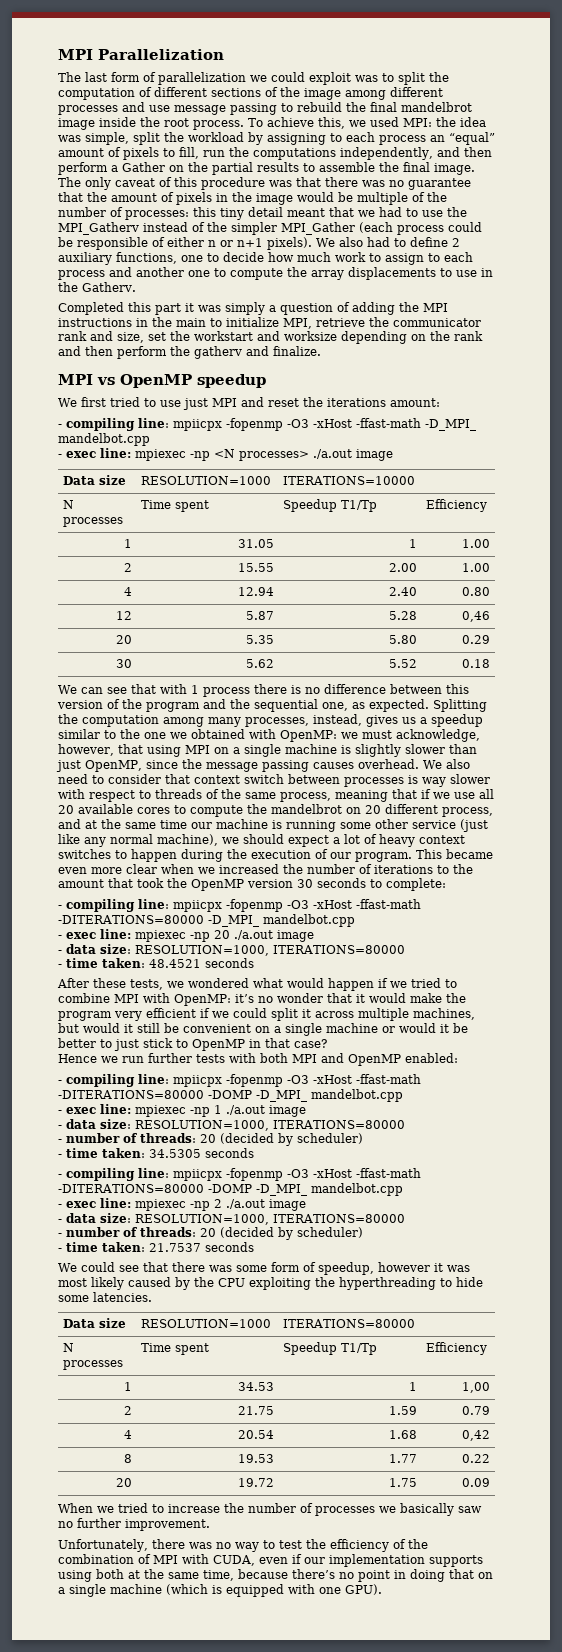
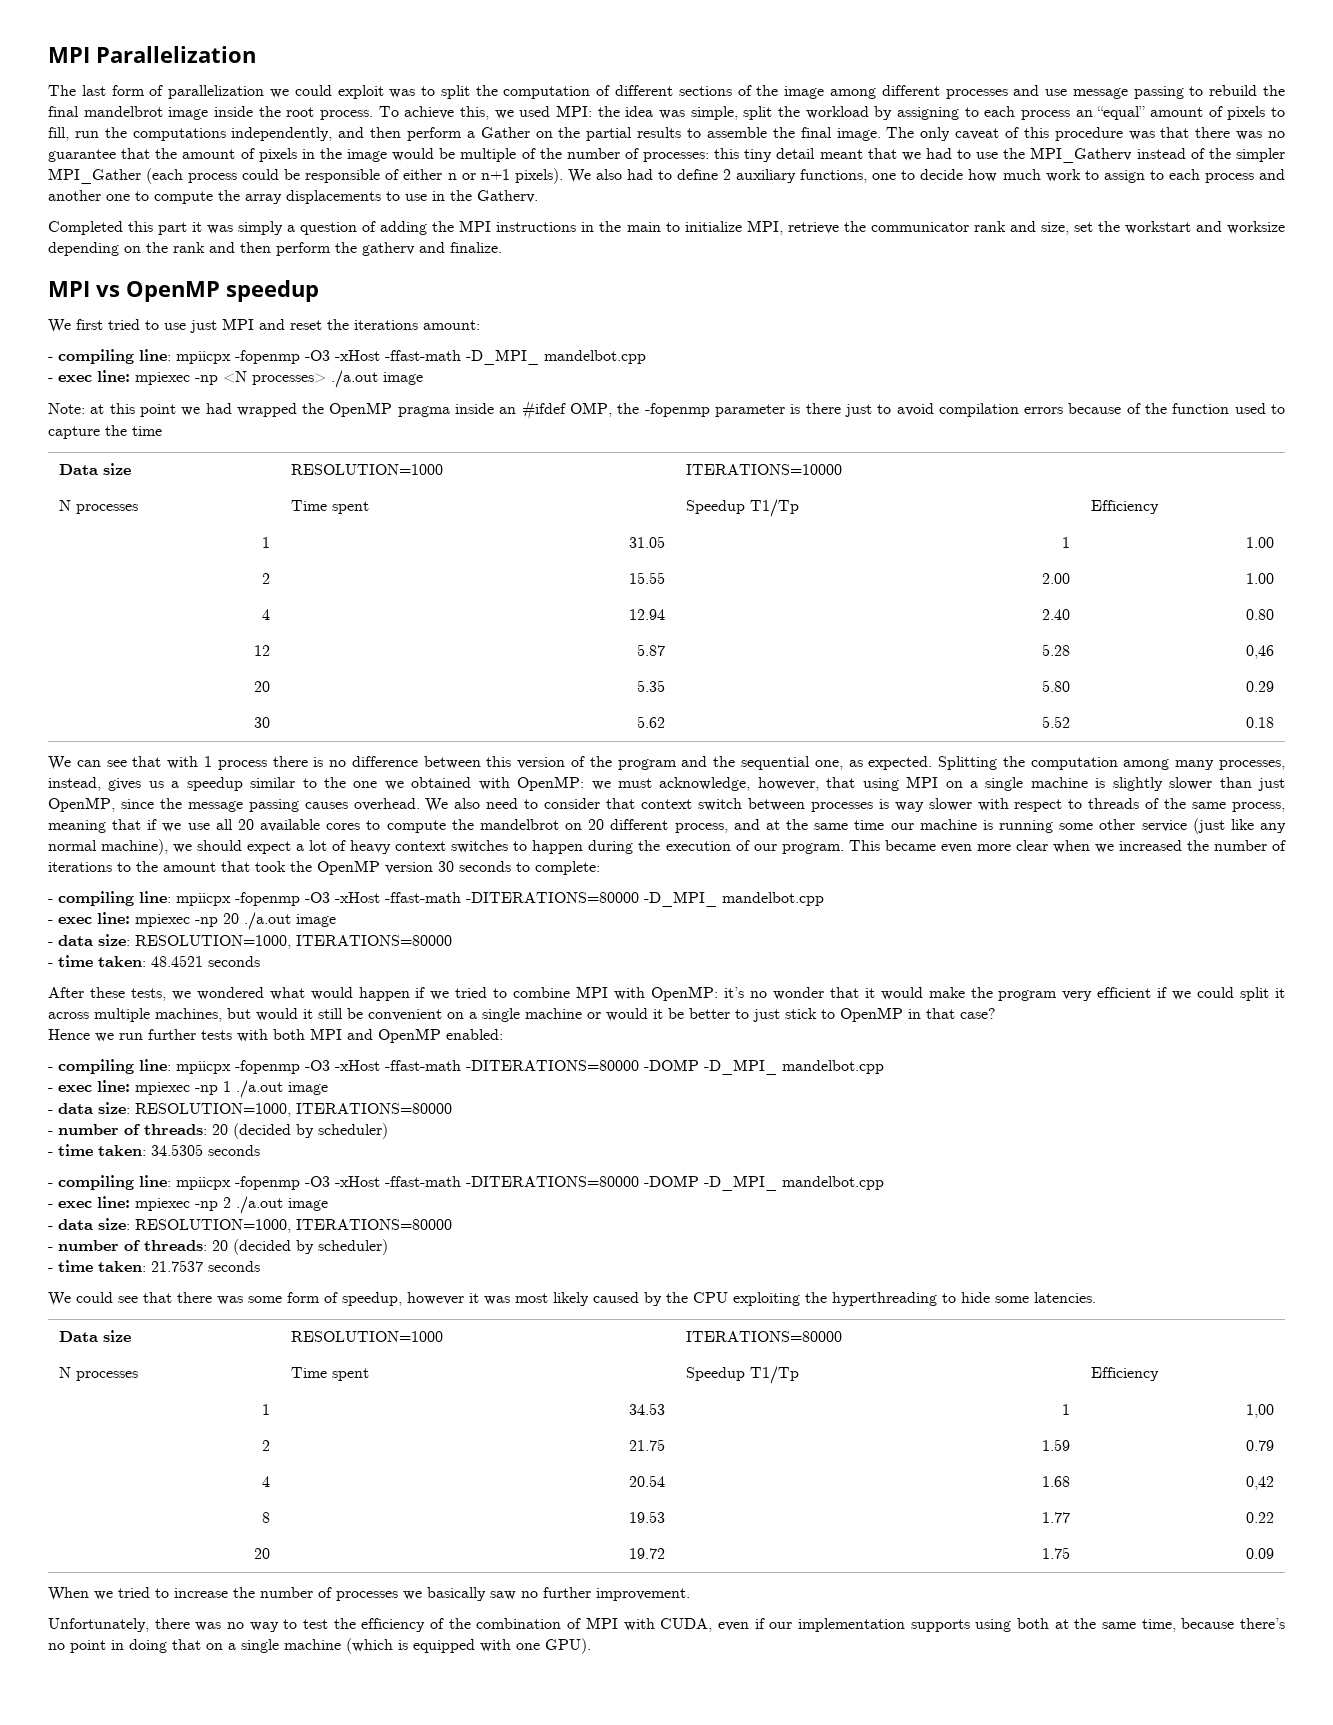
+ Note: at this point we had wrapped the OpenMP pragma inside an #ifdef OMP, the -fopenmp parameter is there just to avoid compilation errors because of the function used to capture the time

